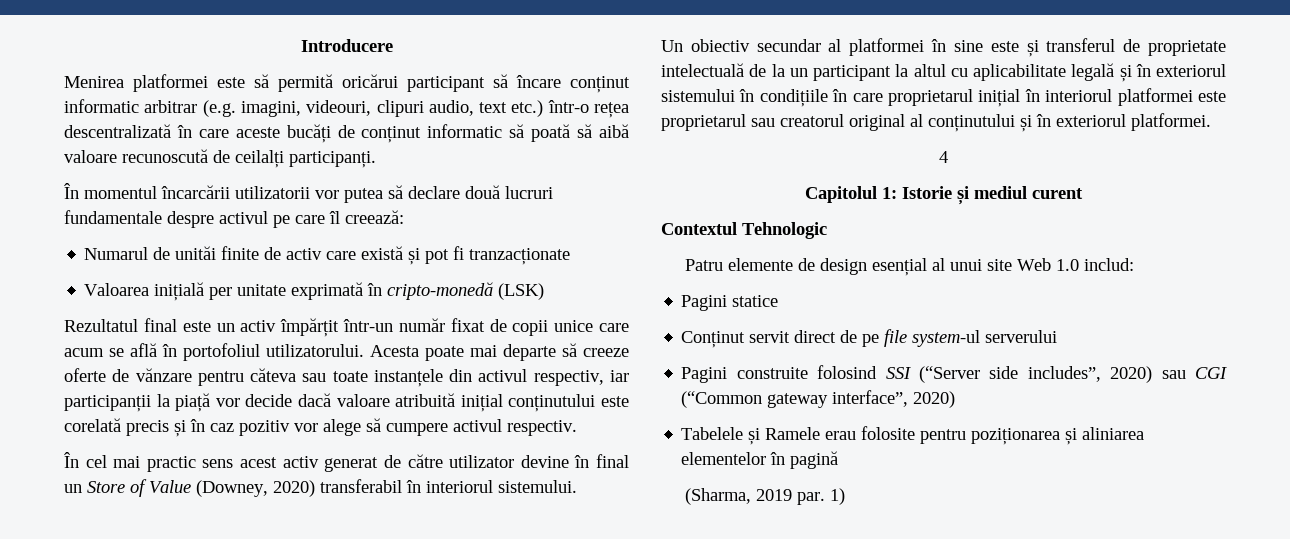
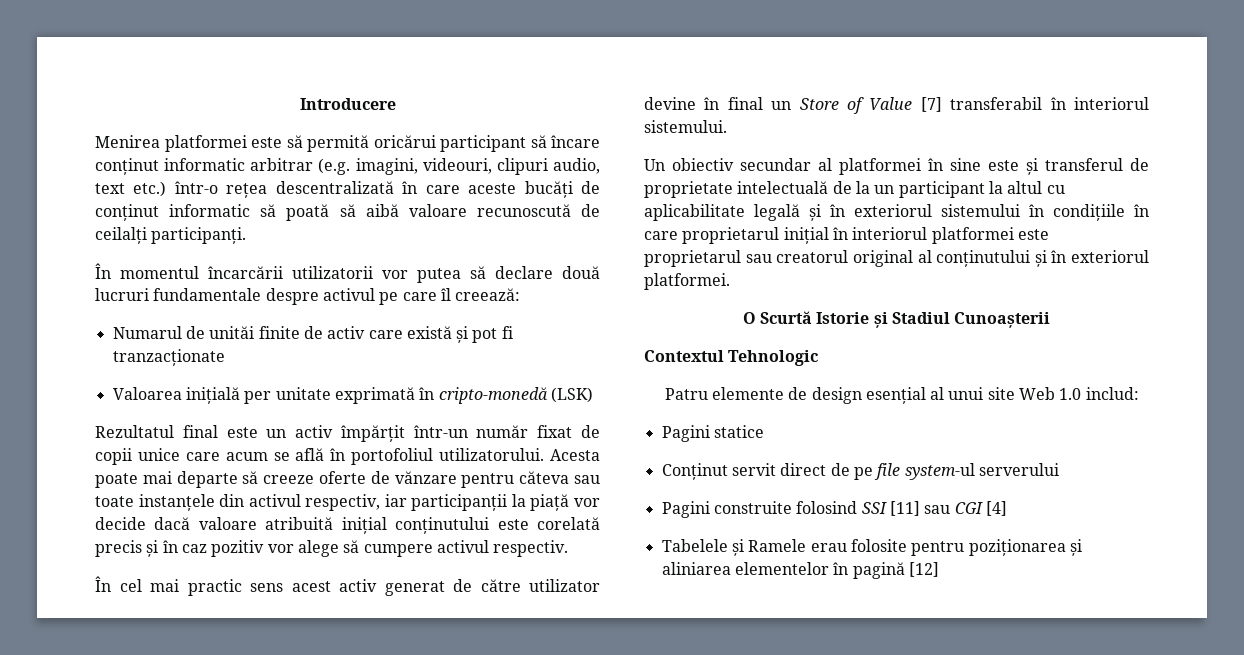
- În cel mai practic sens acest activ generat de către utilizator devine în final un Store of Value (Downey, 2020) transferabil în interiorul sistemului.
+ În cel mai practic sens acest activ generat de către utilizator devine în final un Store of Value [7] transferabil în interiorul sistemului.
- 4
- Capitolul 1: Istorie și mediul curent
+ O Scurtă Istorie și Stadiul Cunoașterii
- Pagini construite folosind SSI (“Server side includes”, 2020) sau CGI (“Common gateway interface”, 2020)
+ Pagini construite folosind SSI [11] sau CGI [4]
- Tabelele și Ramele erau folosite pentru poziționarea și aliniarea elementelor în pagină
- (Sharma, 2019 par. 1)
+ Tabelele și Ramele erau folosite pentru poziționarea și aliniarea elementelor în pagină [12]

